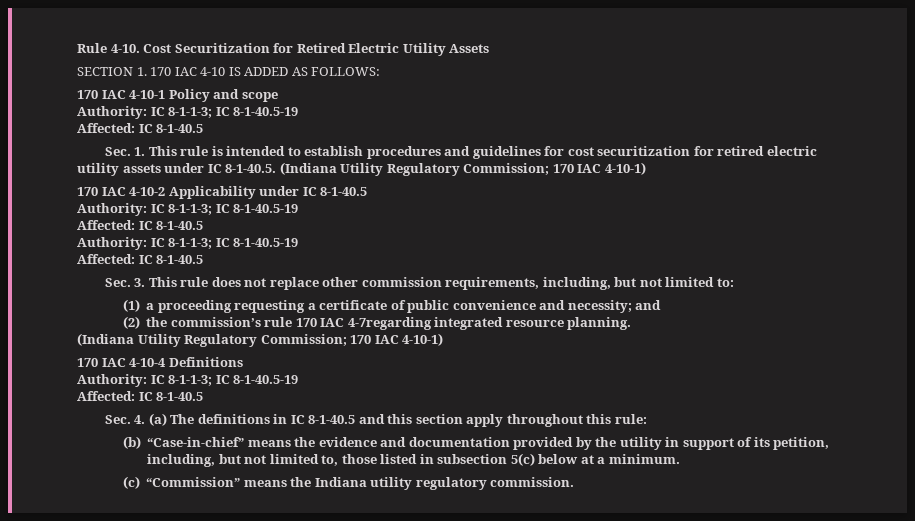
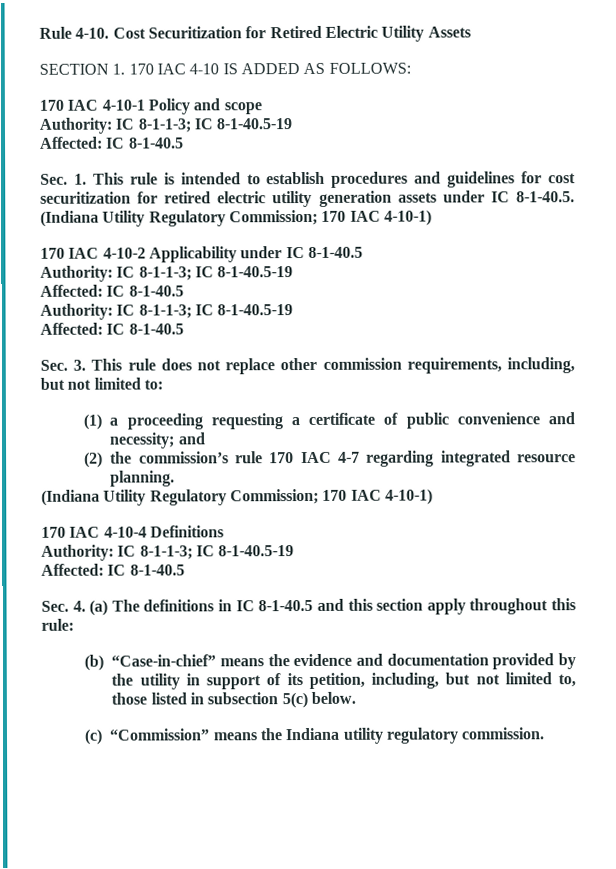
- Sec. 1. This rule is intended to establish procedures and guidelines for cost securitization for retired electric utility assets under IC 8-1-40.5. (Indiana Utility Regulatory Commission; 170 IAC 4-10-1)
+ Sec. 1. This rule is intended to establish procedures and guidelines for cost securitization for retired electric utility generation assets under IC 8-1-40.5. (Indiana Utility Regulatory Commission; 170 IAC 4-10-1)
- (2) the commission’s rule 170 IAC 4-7regarding integrated resource planning.
+ (2) the commission’s rule 170 IAC 4-7 regarding integrated resource planning.
- (b) “Case-in-chief” means the evidence and documentation provided by the utility in support of its petition, including, but not limited to, those listed in subsection 5(c) below at a minimum.
+ (b) “Case-in-chief” means the evidence and documentation provided by the utility in support of its petition, including, but not limited to, those listed in subsection 5(c) below.

